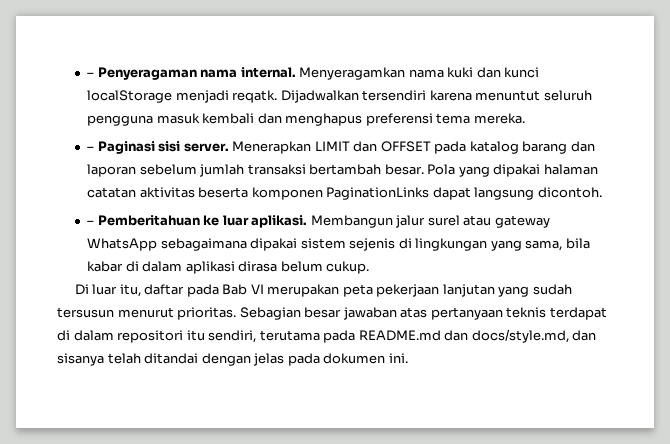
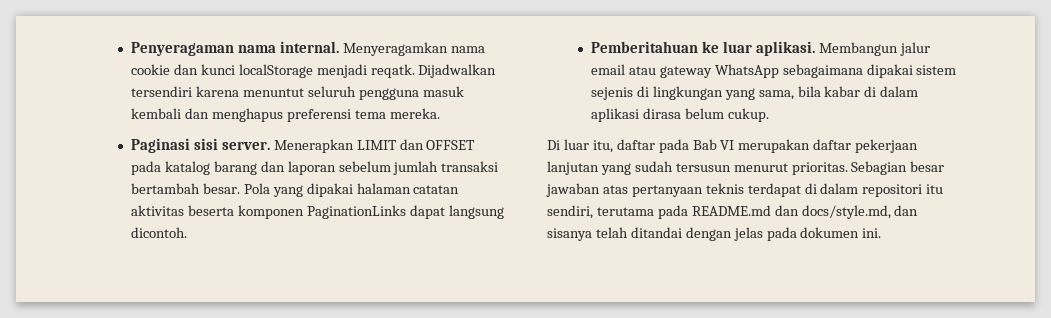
- – Penyeragaman nama internal.
+ Penyeragaman nama internal.
- Menyeragamkan nama kuki dan kunci localStorage menjadi reqatk.
+ Menyeragamkan nama cookie dan kunci localStorage menjadi reqatk.
- – Paginasi sisi server.
+ Paginasi sisi server.
- – Pemberitahuan ke luar aplikasi.
+ Pemberitahuan ke luar aplikasi.
- Membangun jalur surel atau gateway WhatsApp sebagaimana dipakai sistem sejenis di lingkungan yang sama, bila kabar di dalam aplikasi dirasa belum cukup.
+ Membangun jalur email atau gateway WhatsApp sebagaimana dipakai sistem sejenis di lingkungan yang sama, bila kabar di dalam aplikasi dirasa belum cukup.
- Di luar itu, daftar pada Bab VI merupakan peta pekerjaan lanjutan yang sudah tersusun menurut prioritas.
+ Di luar itu, daftar pada Bab VI merupakan daftar pekerjaan lanjutan yang sudah tersusun menurut prioritas.

